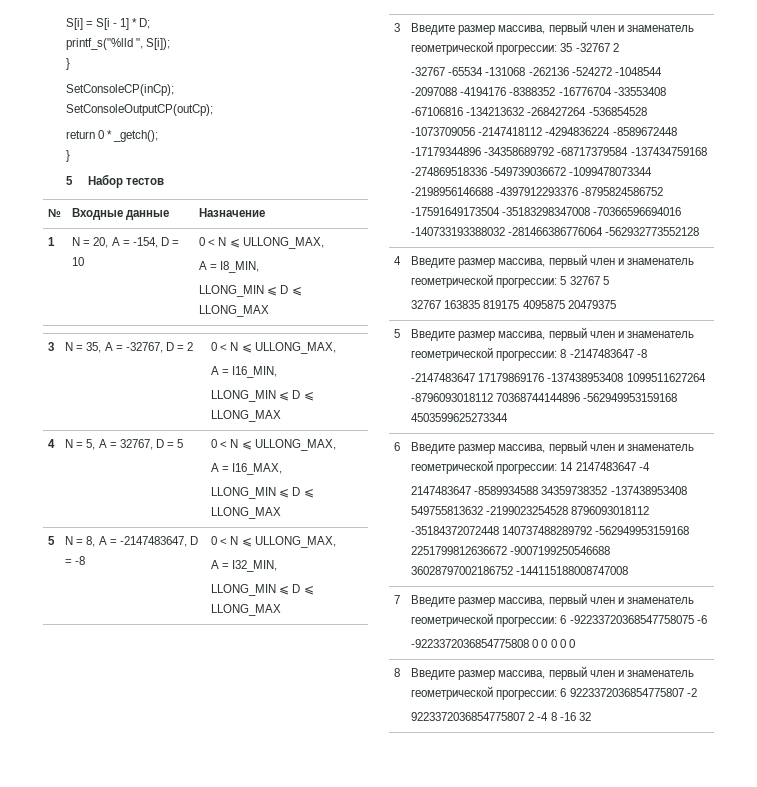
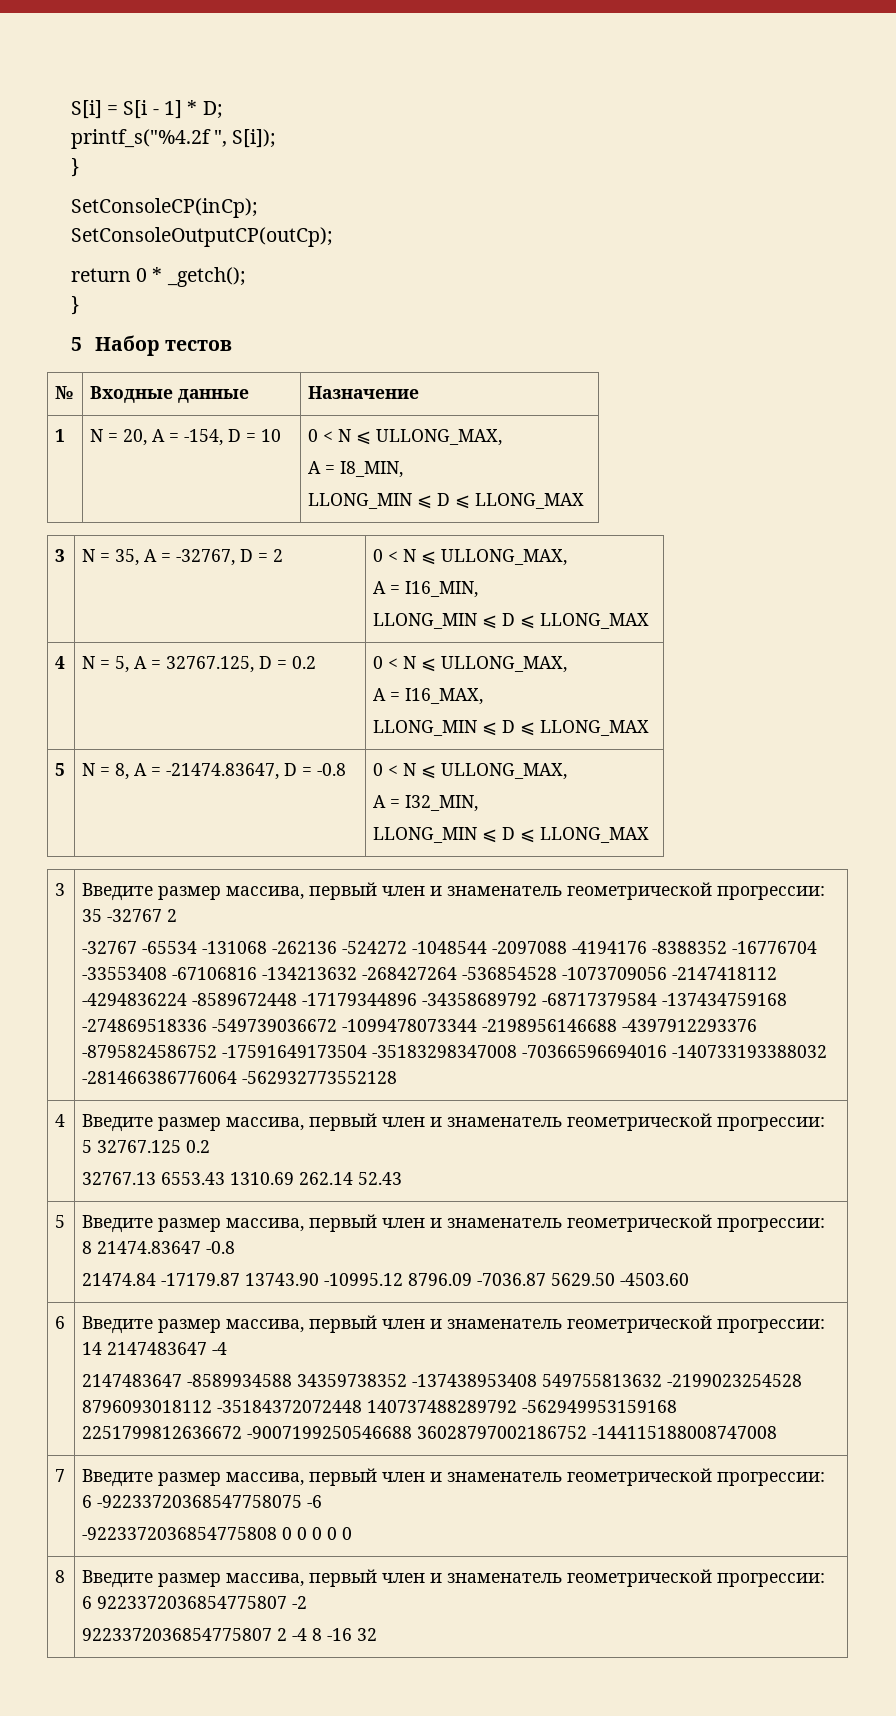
- printf_s("%lld ", S[i]);
+ printf_s("%4.2f ", S[i]);
- 4 | N = 5, A = 32767, D = 5 | 0 < N ⩽ ULLONG_MAX,
+ 4 | N = 5, A = 32767.125, D = 0.2 | 0 < N ⩽ ULLONG_MAX,
- 5 | N = 8, A = -2147483647, D = -8 | 0 < N ⩽ ULLONG_MAX,
+ 5 | N = 8, A = -21474.83647, D = -0.8 | 0 < N ⩽ ULLONG_MAX,
- 4 | Введите размер массива, первый член и знаменатель геометрической прогрессии: 5 32767 5
- 32767 163835 819175 4095875 20479375
+ 4 | Введите размер массива, первый член и знаменатель геометрической прогрессии: 5 32767.125 0.2
+ 32767.13 6553.43 1310.69 262.14 52.43
- 5 | Введите размер массива, первый член и знаменатель геометрической прогрессии: 8 -2147483647 -8
- -2147483647 17179869176 -137438953408 1099511627264 -8796093018112 70368744144896 -562949953159168 4503599625273344
+ 5 | Введите размер массива, первый член и знаменатель геометрической прогрессии: 8 21474.83647 -0.8
+ 21474.84 -17179.87 13743.90 -10995.12 8796.09 -7036.87 5629.50 -4503.60

